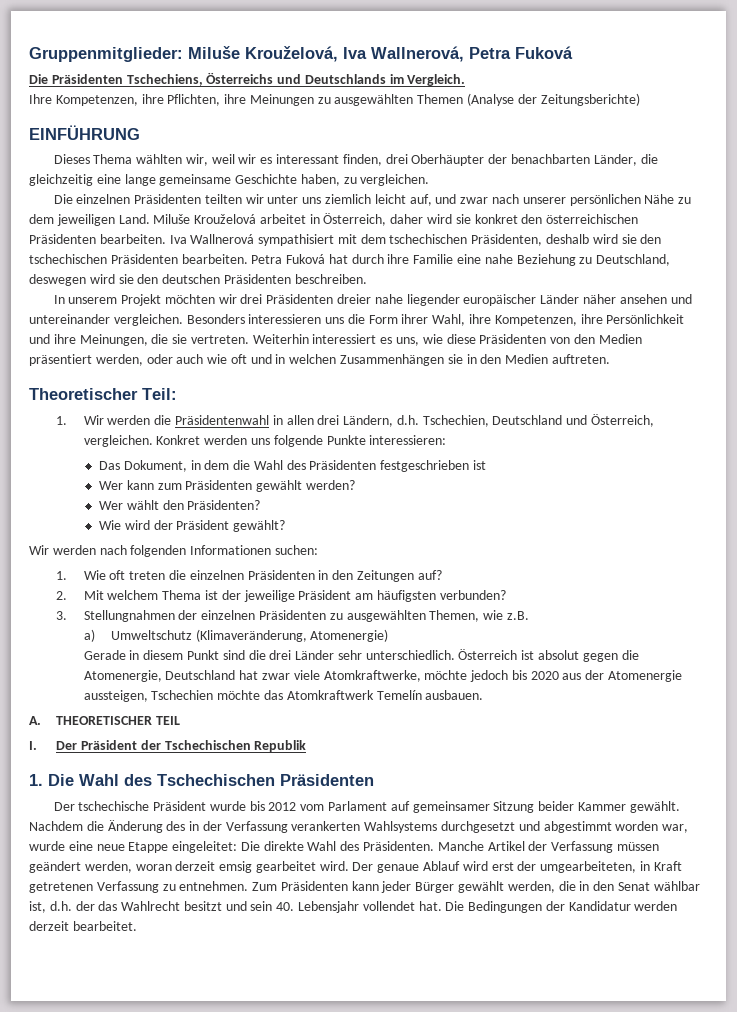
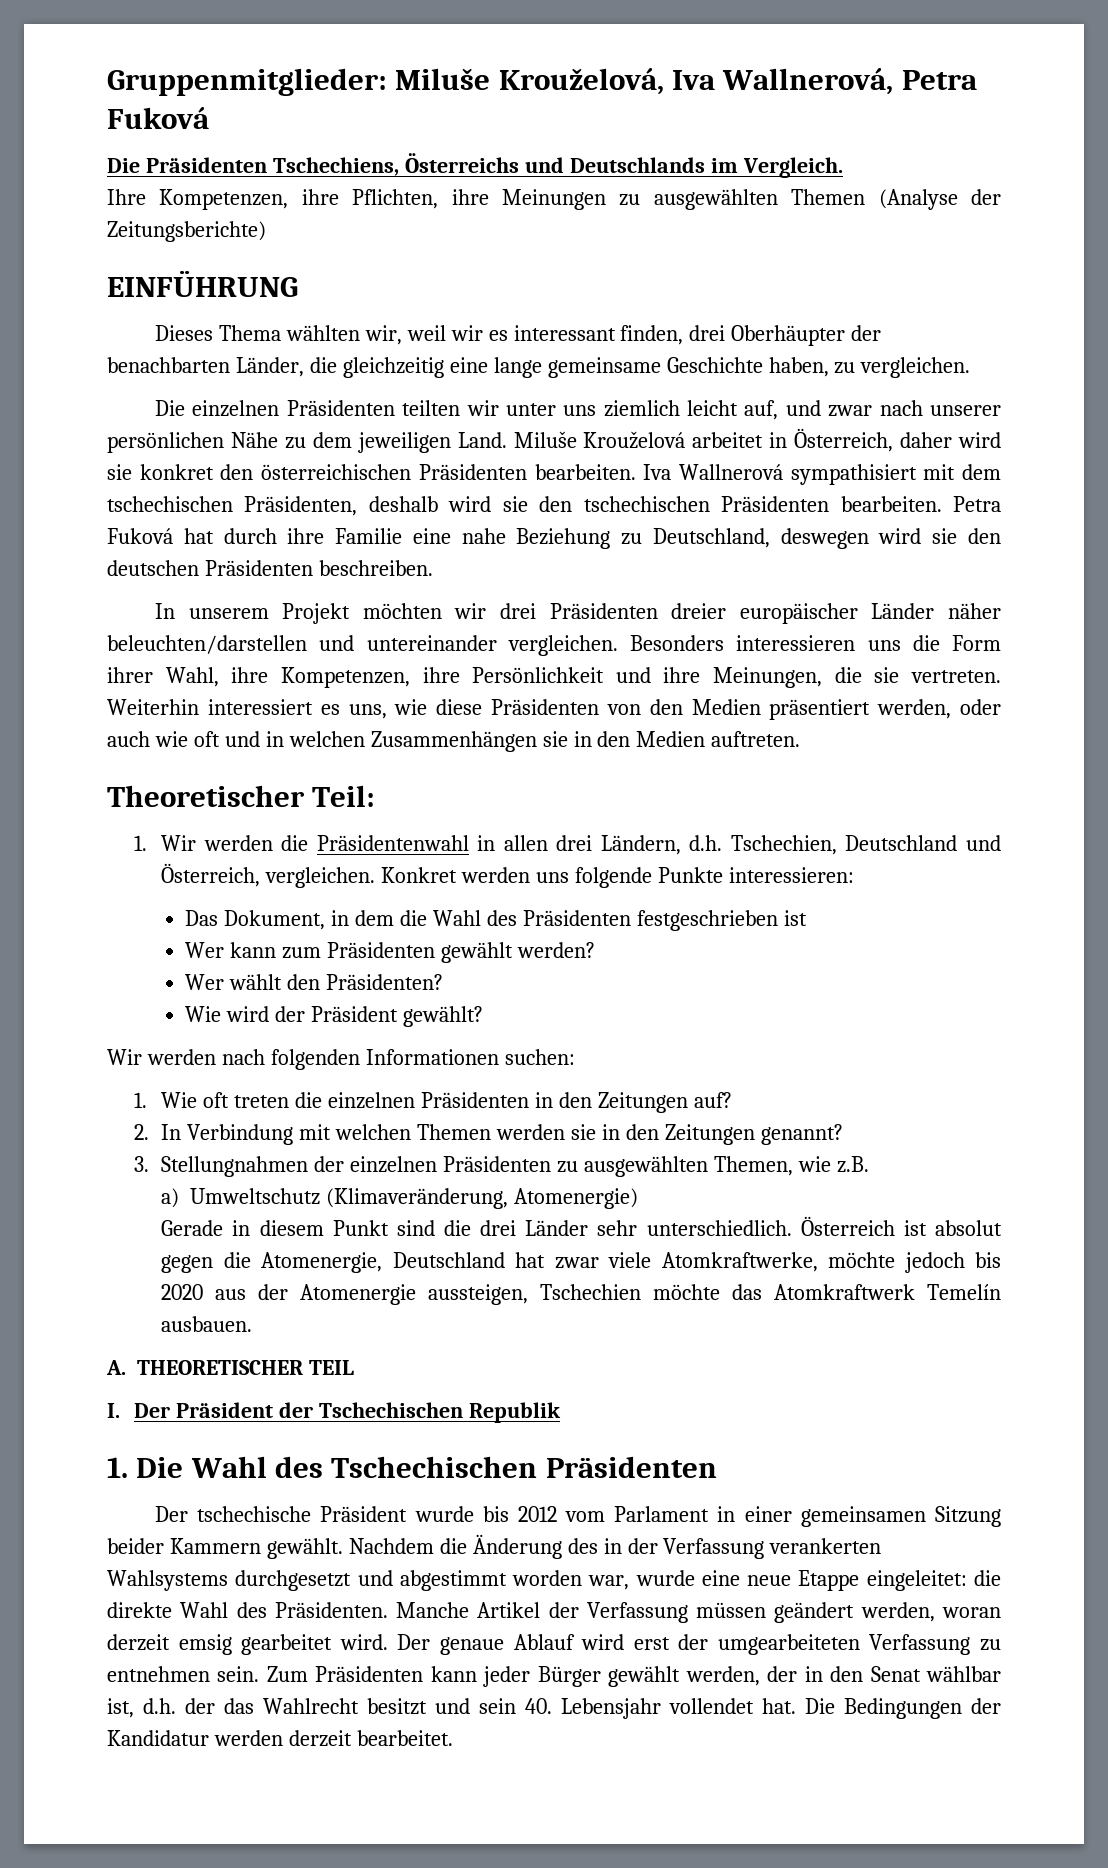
- In unserem Projekt möchten wir drei Präsidenten dreier nahe liegender europäischer Länder näher ansehen und untereinander vergleichen.
+ In unserem Projekt möchten wir drei Präsidenten dreier europäischer Länder näher beleuchten/darstellen und untereinander vergleichen.
- 2. Mit welchem Thema ist der jeweilige Präsident am häufigsten verbunden?
+ 2. In Verbindung mit welchen Themen werden sie in den Zeitungen genannt?
- Der tschechische Präsident wurde bis 2012 vom Parlament auf gemeinsamer Sitzung beider Kammer gewählt.
+ Der tschechische Präsident wurde bis 2012 vom Parlament in einer gemeinsamen Sitzung beider Kammern gewählt.
- Nachdem die Änderung des in der Verfassung verankerten Wahlsystems durchgesetzt und abgestimmt worden war, wurde eine neue Etappe eingeleitet: Die direkte Wahl des Präsidenten.
+ Nachdem die Änderung des in der Verfassung verankerten Wahlsystems durchgesetzt und abgestimmt worden war, wurde eine neue Etappe eingeleitet: die direkte Wahl des Präsidenten.
- Der genaue Ablauf wird erst der umgearbeiteten, in Kraft getretenen Verfassung zu entnehmen.
+ Der genaue Ablauf wird erst der umgearbeiteten Verfassung zu entnehmen sein.
- Zum Präsidenten kann jeder Bürger gewählt werden, die in den Senat wählbar ist, d.h. der das Wahlrecht besitzt und sein 40. Lebensjahr vollendet hat.
+ Zum Präsidenten kann jeder Bürger gewählt werden, der in den Senat wählbar ist, d.h. der das Wahlrecht besitzt und sein 40. Lebensjahr vollendet hat.

